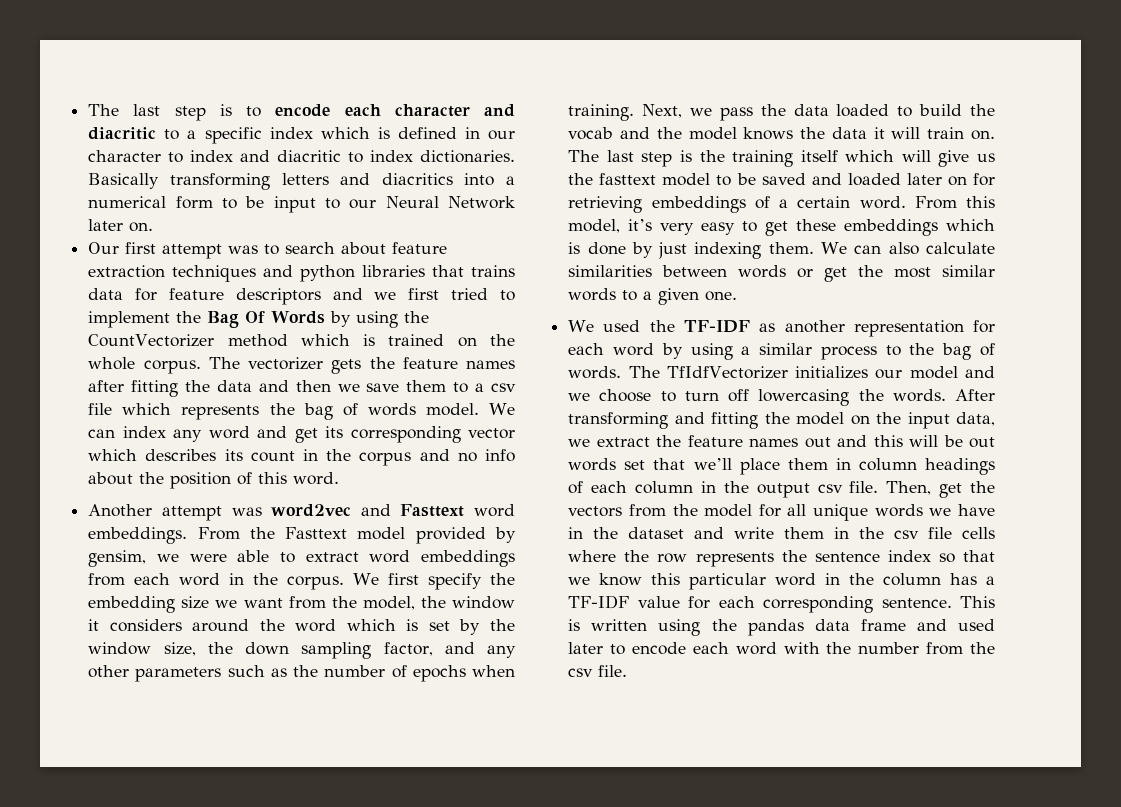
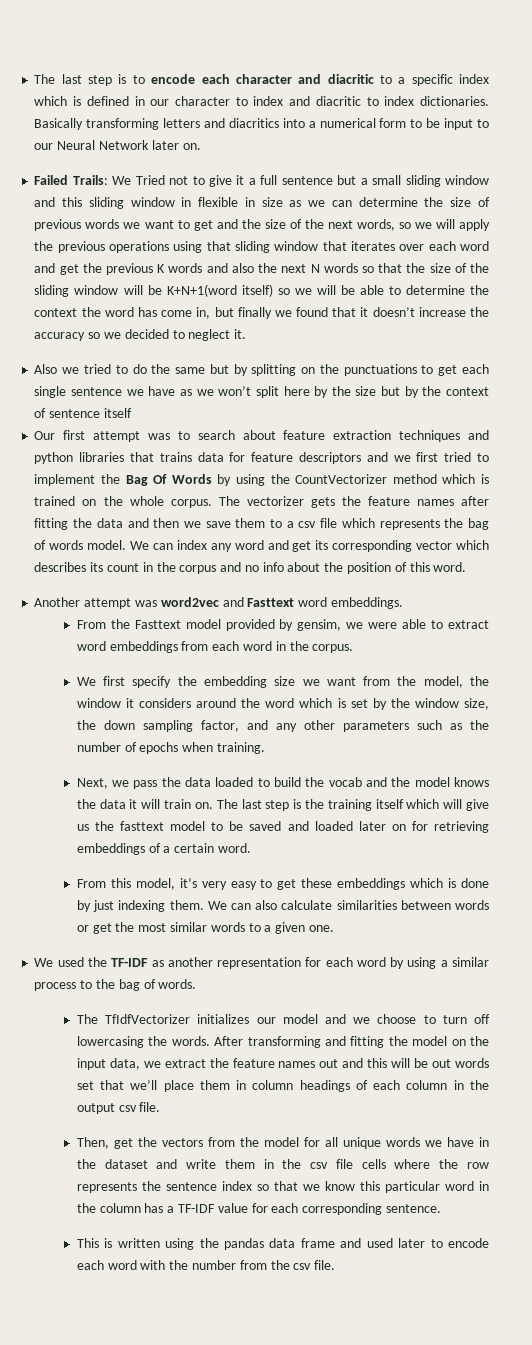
+ Failed Trails: We Tried not to give it a full sentence but a small sliding window and this sliding window in flexible in size as we can determine the size of previous words we want to get and the size of the next words, so we will apply the previous operations using that sliding window that iterates over each word and get the previous K words and also the next N words so that the size of the sliding window will be K+N+1(word itself) so we will be able to determine the context the word has come in, but finally we found that it doesn’t increase the accuracy so we decided to neglect it.
+ Also we tried to do the same but by splitting on the punctuations to get each single sentence we have as we won’t split here by the size but by the context of sentence itself
- Another attempt was word2vec and Fasttext word embeddings. From the Fasttext model provided by gensim, we were able to extract word embeddings from each word in the corpus. We first specify the embedding size we want from the model, the window it considers around the word which is set by the window size, the down sampling factor, and any other parameters such as the number of epochs when training. Next, we pass the data loaded to build the vocab and the model knows the data it will train on.
+ Another attempt was word2vec and Fasttext word embeddings.
+ From the Fasttext model provided by gensim, we were able to extract word embeddings from each word in the corpus.
+ We first specify the embedding size we want from the model, the window it considers around the word which is set by the window size, the down sampling factor, and any other parameters such as the number of epochs when training.
+ Next, we pass the data loaded to build the vocab and the model knows the data it will train on.
- The last step is the training itself which will give us the fasttext model to be saved and loaded later on for retrieving embeddings of a certain word. From this model, it’s very easy to get these embeddings which is done by just indexing them.
+ The last step is the training itself which will give us the fasttext model to be saved and loaded later on for retrieving embeddings of a certain word.
+ From this model, it’s very easy to get these embeddings which is done by just indexing them.
- We used the TF-IDF as another representation for each word by using a similar process to the bag of words. The TfIdfVectorizer initializes our model and we choose to turn off lowercasing the words.
+ We used the TF-IDF as another representation for each word by using a similar process to the bag of words.
+ The TfIdfVectorizer initializes our model and we choose to turn off lowercasing the words.
- After transforming and fitting the model on the input data, we extract the feature names out and this will be out words set that we’ll place them in column headings of each column in the output csv file. Then, get the vectors from the model for all unique words we have in the dataset and write them in the csv file cells where the row represents the sentence index so that we know this particular word in the column has a TF-IDF value for each corresponding sentence. This is written using the pandas data frame and used later to encode each word with the number from the csv file.
+ After transforming and fitting the model on the input data, we extract the feature names out and this will be out words set that we’ll place them in column headings of each column in the output csv file.
+ Then, get the vectors from the model for all unique words we have in the dataset and write them in the csv file cells where the row represents the sentence index so that we know this particular word in the column has a TF-IDF value for each corresponding sentence.
+ This is written using the pandas data frame and used later to encode each word with the number from the csv file.

